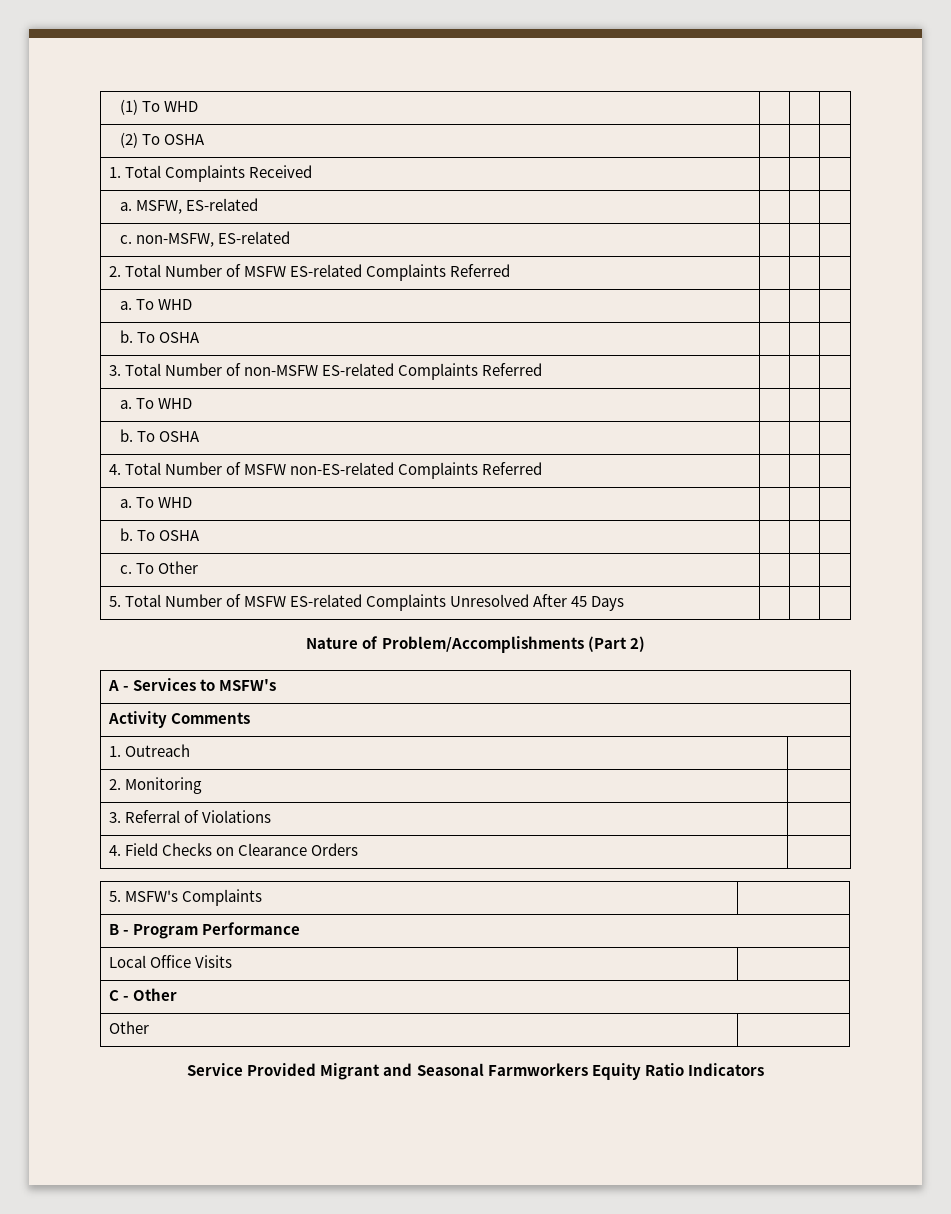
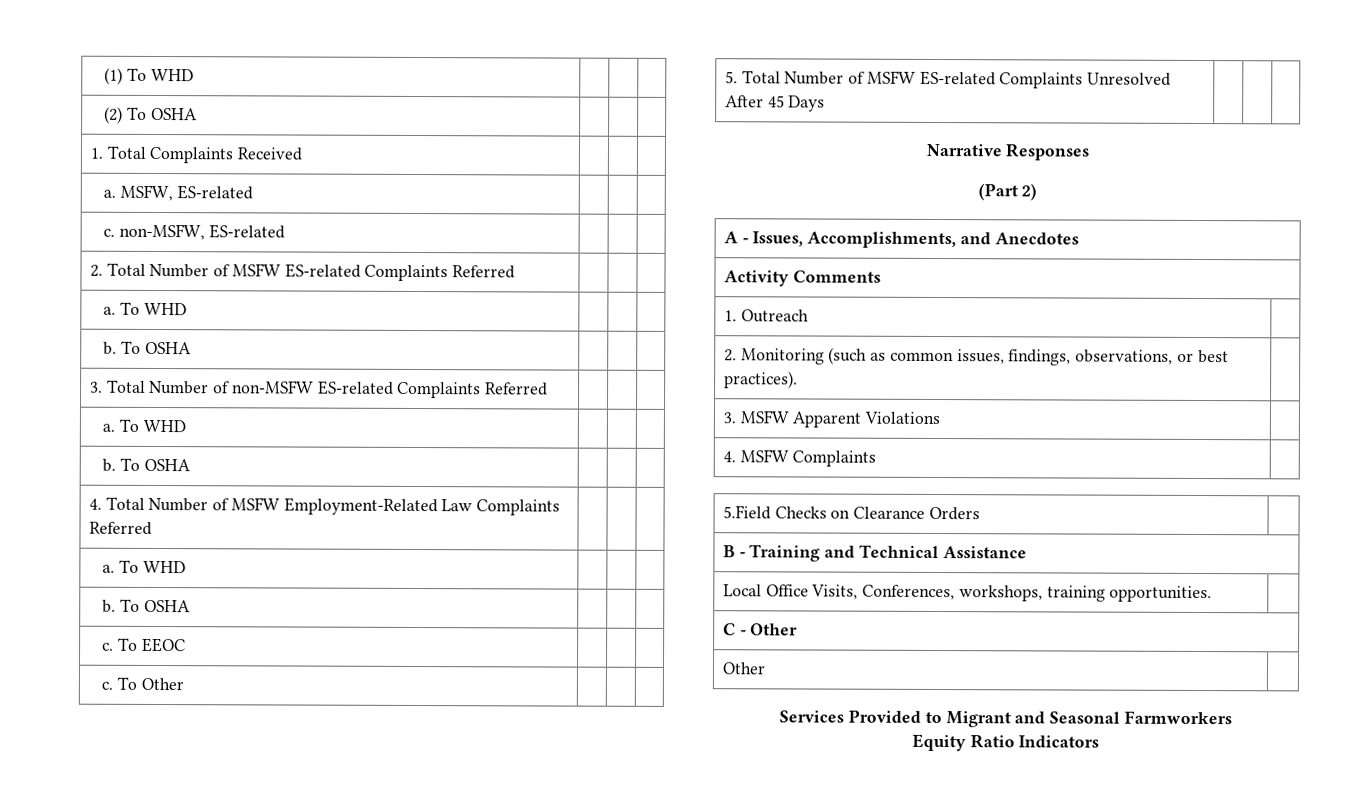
- 4. Total Number of MSFW non-ES-related Complaints Referred | | |
+ 4. Total Number of MSFW Employment-Related Law Complaints Referred | | |
  a. To WHD | | |
  b. To OSHA | | |
+ c. To EEOC | | |
- Nature of Problem/Accomplishments (Part 2)
+ Narrative Responses
+ (Part 2)
- A - Services to MSFW's
+ A - Issues, Accomplishments, and Anecdotes
- 2. Monitoring |
- 3. Referral of Violations |
+ 2. Monitoring (such as common issues, findings, observations, or best practices). |
+ 3. MSFW Apparent Violations |
- 4. Field Checks on Clearance Orders |
+ 4. MSFW Complaints |
+ 5.Field Checks on Clearance Orders |
- 5. MSFW's Complaints |
- B - Program Performance
- Local Office Visits |
+ B - Training and Technical Assistance
+ Local Office Visits, Conferences, workshops, training opportunities. |
- Service Provided Migrant and Seasonal Farmworkers Equity Ratio Indicators
+ Services Provided to Migrant and Seasonal Farmworkers
+ Equity Ratio Indicators

